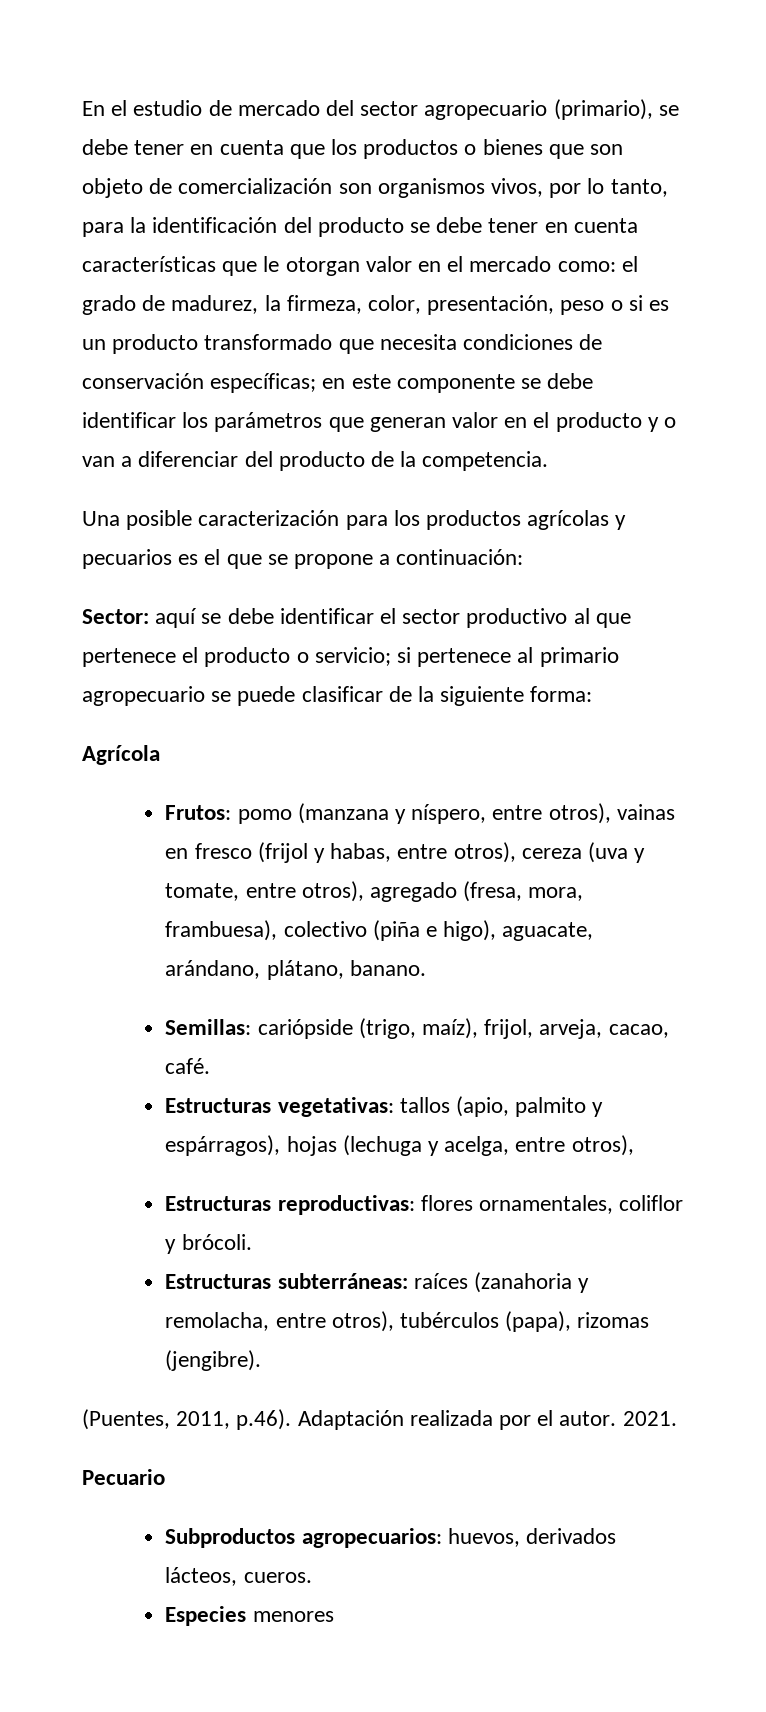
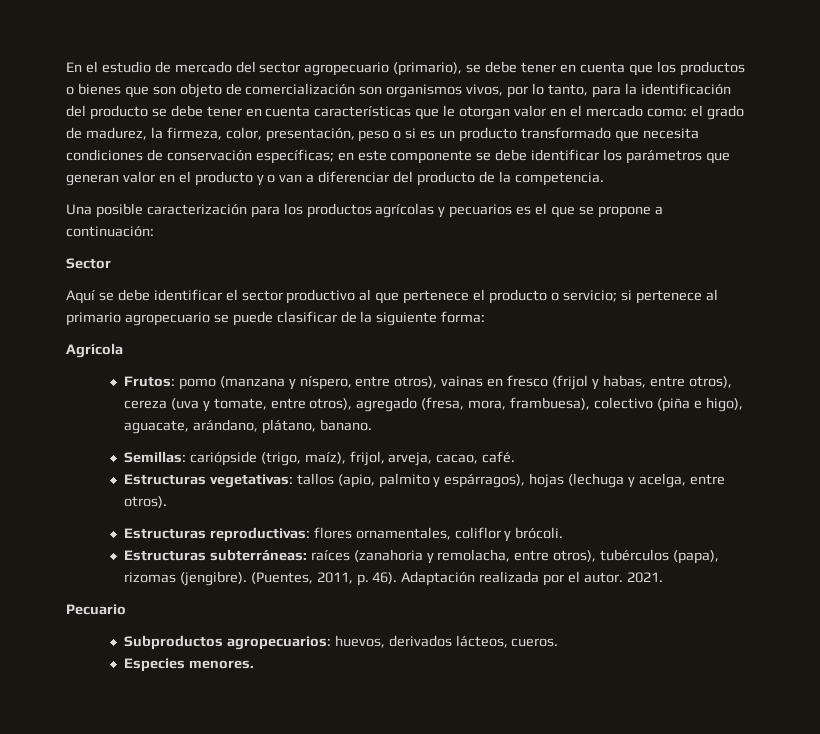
- Sector: aquí se debe identificar el sector productivo al que pertenece el producto o servicio; si pertenece al primario agropecuario se puede clasificar de la siguiente forma:
+ Sector
+ Aquí se debe identificar el sector productivo al que pertenece el producto o servicio; si pertenece al primario agropecuario se puede clasificar de la siguiente forma:
- Estructuras vegetativas: tallos (apio, palmito y espárragos), hojas (lechuga y acelga, entre otros),
+ Estructuras vegetativas: tallos (apio, palmito y espárragos), hojas (lechuga y acelga, entre otros).
- Estructuras subterráneas: raíces (zanahoria y remolacha, entre otros), tubérculos (papa), rizomas (jengibre).
- (Puentes, 2011, p.46). Adaptación realizada por el autor.
+ Estructuras subterráneas: raíces (zanahoria y remolacha, entre otros), tubérculos (papa), rizomas (jengibre). (Puentes, 2011, p. 46). Adaptación realizada por el autor.
- Especies menores
+ Especies menores.

